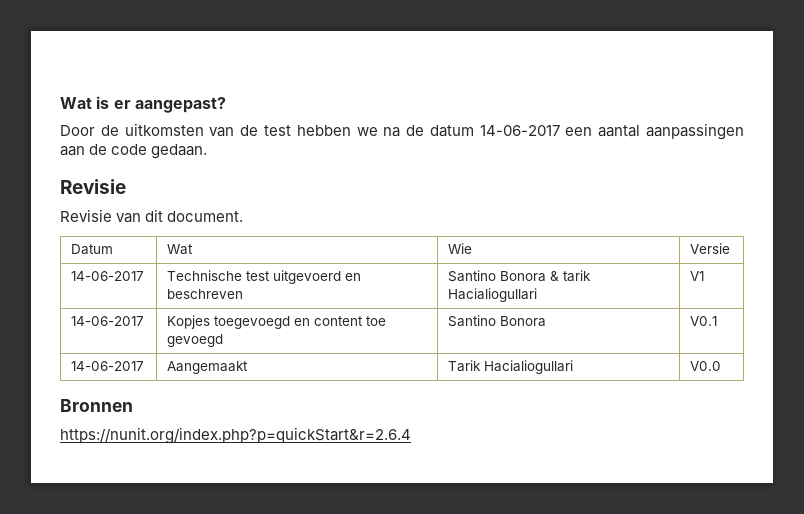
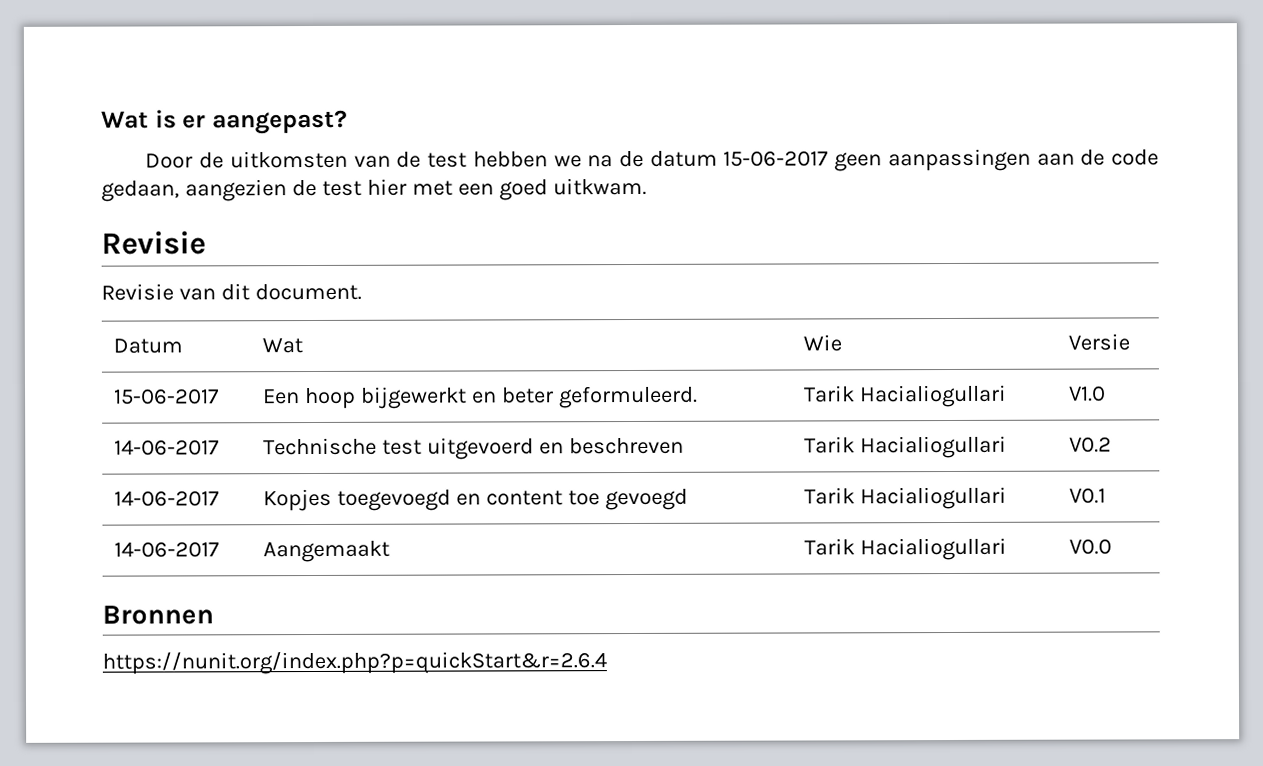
- Door de uitkomsten van de test hebben we na de datum 14-06-2017 een aantal aanpassingen aan de code gedaan.
+ Door de uitkomsten van de test hebben we na de datum 15-06-2017 geen aanpassingen aan de code gedaan, aangezien de test hier met een goed uitkwam.
+ 15-06-2017 | Een hoop bijgewerkt en beter geformuleerd. | Tarik Hacialiogullari | V1.0
- 14-06-2017 | Technische test uitgevoerd en beschreven | Santino Bonora & tarik Hacialiogullari | V1
+ 14-06-2017 | Technische test uitgevoerd en beschreven | Tarik Hacialiogullari | V0.2
- 14-06-2017 | Kopjes toegevoegd en content toe gevoegd | Santino Bonora | V0.1
+ 14-06-2017 | Kopjes toegevoegd en content toe gevoegd | Tarik Hacialiogullari | V0.1

